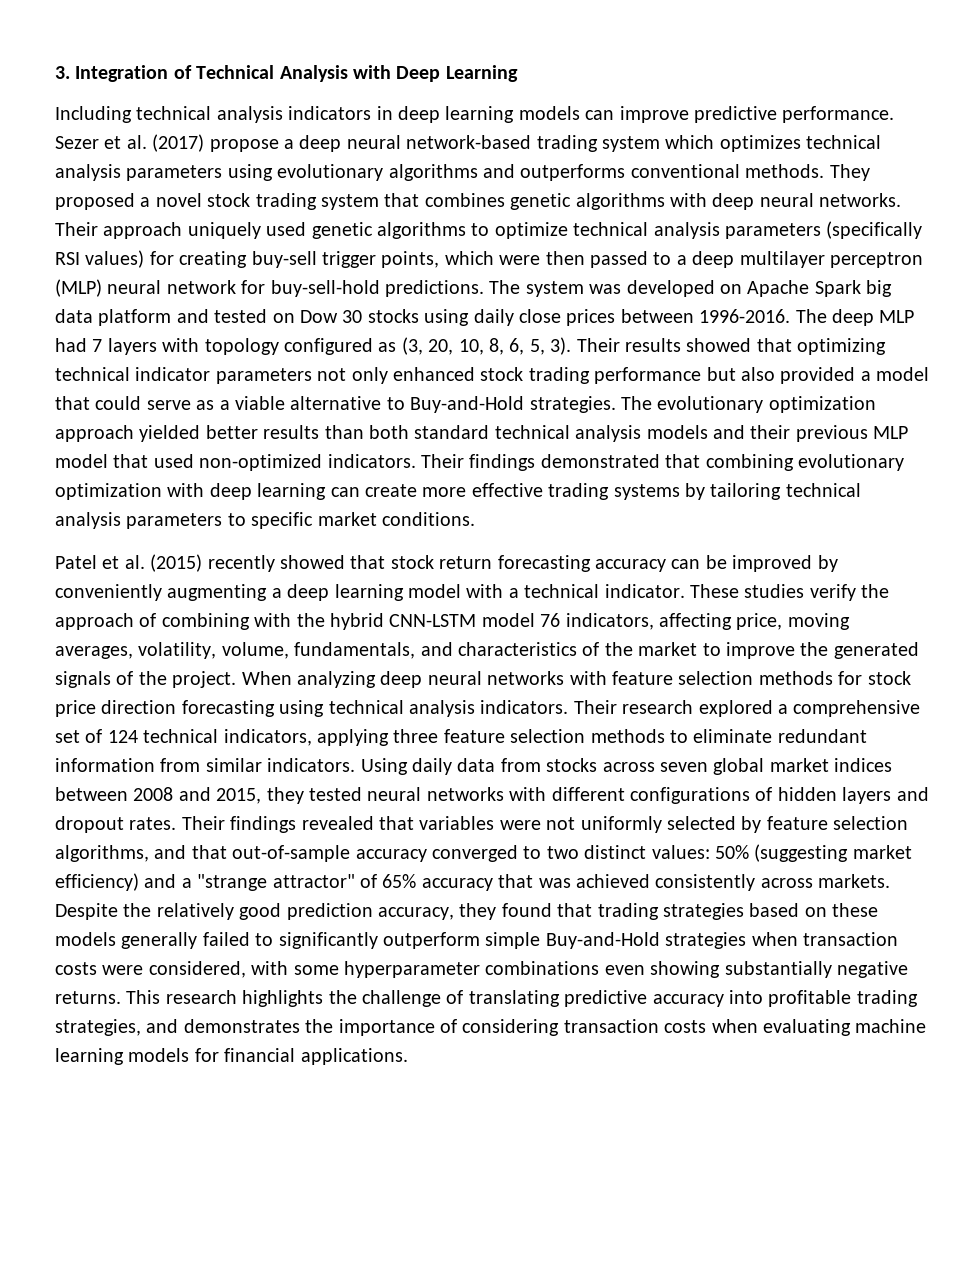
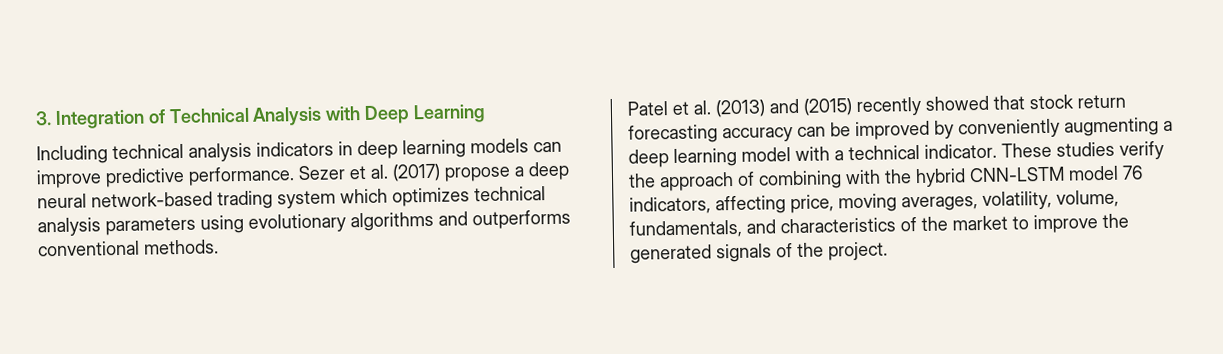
- They proposed a novel stock trading system that combines genetic algorithms with deep neural networks. Their approach uniquely used genetic algorithms to optimize technical analysis parameters (specifically RSI values) for creating buy-sell trigger points, which were then passed to a deep multilayer perceptron (MLP) neural network for buy-sell-hold predictions. The system was developed on Apache Spark big data platform and tested on Dow 30 stocks using daily close prices between 1996-2016. The deep MLP had 7 layers with topology configured as (3, 20, 10, 8, 6, 5, 3). Their results showed that optimizing technical indicator parameters not only enhanced stock trading performance but also provided a model that could serve as a viable alternative to Buy-and-Hold strategies. The evolutionary optimization approach yielded better results than both standard technical analysis models and their previous MLP model that used non-optimized indicators. Their findings demonstrated that combining evolutionary optimization with deep learning can create more effective trading systems by tailoring technical analysis parameters to specific market conditions.
- Patel et al. (2015) recently showed that stock return forecasting accuracy can be improved by conveniently augmenting a deep learning model with a technical indicator.
+ Patel et al. (2013) and (2015) recently showed that stock return forecasting accuracy can be improved by conveniently augmenting a deep learning model with a technical indicator.
- When analyzing deep neural networks with feature selection methods for stock price direction forecasting using technical analysis indicators. Their research explored a comprehensive set of 124 technical indicators, applying three feature selection methods to eliminate redundant information from similar indicators. Using daily data from stocks across seven global market indices between 2008 and 2015, they tested neural networks with different configurations of hidden layers and dropout rates. Their findings revealed that variables were not uniformly selected by feature selection algorithms, and that out-of-sample accuracy converged to two distinct values: 50% (suggesting market efficiency) and a "strange attractor" of 65% accuracy that was achieved consistently across markets. Despite the relatively good prediction accuracy, they found that trading strategies based on these models generally failed to significantly outperform simple Buy-and-Hold strategies when transaction costs were considered, with some hyperparameter combinations even showing substantially negative returns. This research highlights the challenge of translating predictive accuracy into profitable trading strategies, and demonstrates the importance of considering transaction costs when evaluating machine learning models for financial applications.

